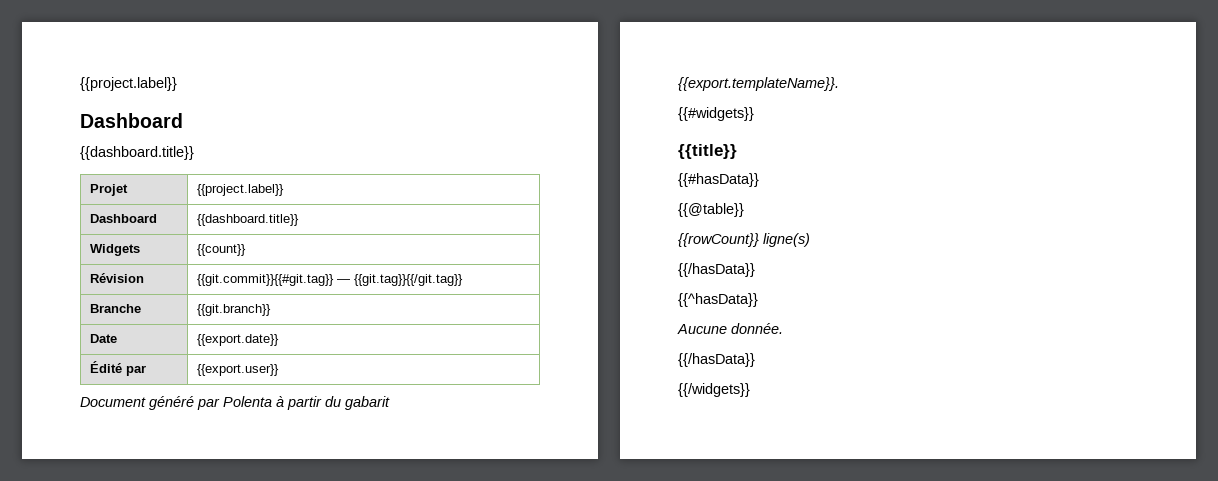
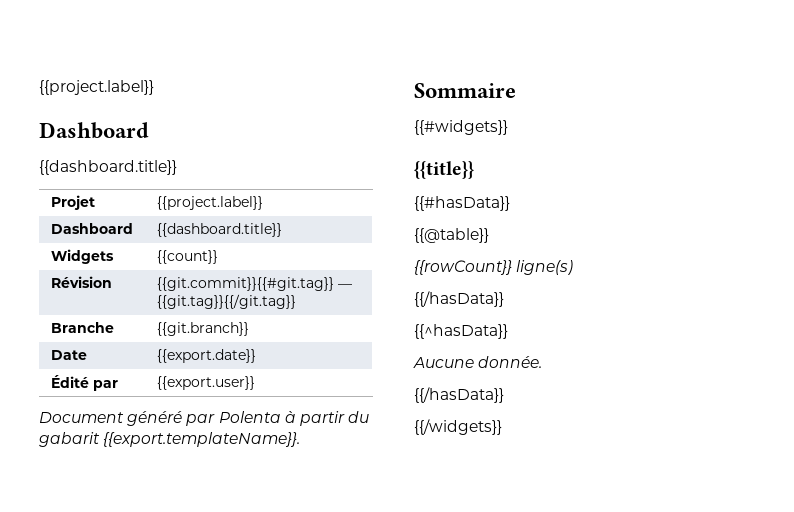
+ Sommaire

